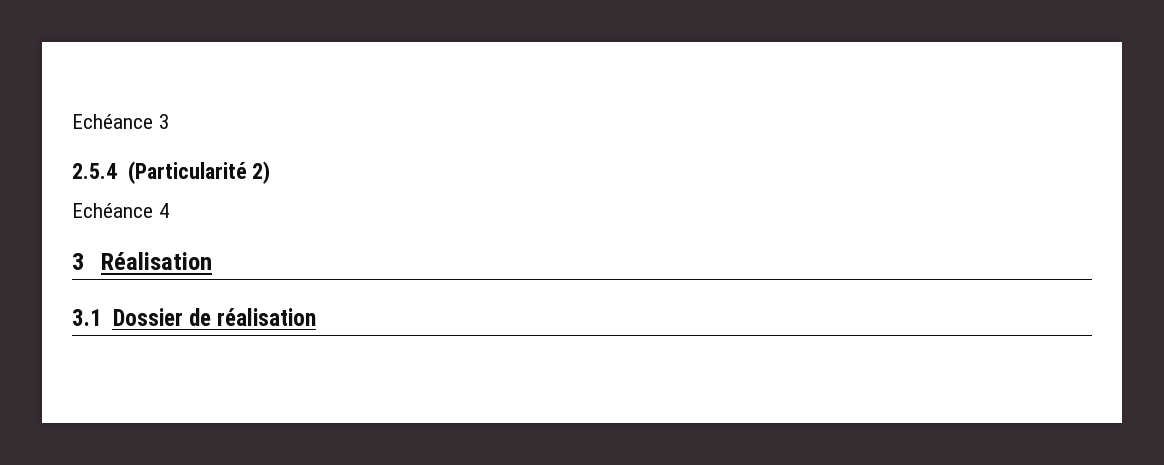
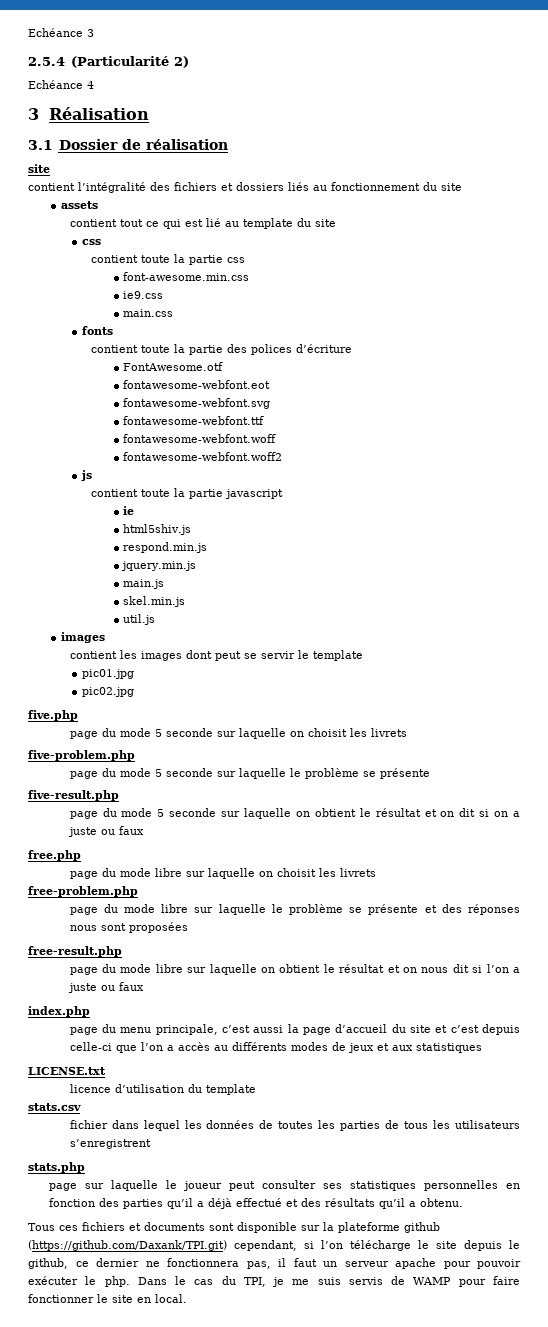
  3.1 Dossier de réalisation
+ site
+ contient l’intégralité des fichiers et dossiers liés au fonctionnement du site
+ assets
+ contient tout ce qui est lié au template du site
+ css
+ contient toute la partie css
+ font-awesome.min.css
+ ie9.css
+ main.css
+ fonts
+ contient toute la partie des polices d’écriture
+ FontAwesome.otf
+ fontawesome-webfont.eot
+ fontawesome-webfont.svg
+ fontawesome-webfont.ttf
+ fontawesome-webfont.woff
+ fontawesome-webfont.woff2
+ js
+ contient toute la partie javascript
+ ie
+ html5shiv.js
+ respond.min.js
+ jquery.min.js
+ main.js
+ skel.min.js
+ util.js
+ images
+ contient les images dont peut se servir le template
+ pic01.jpg
+ pic02.jpg
+ five.php
+ page du mode 5 seconde sur laquelle on choisit les livrets
+ five-problem.php
+ page du mode 5 seconde sur laquelle le problème se présente
+ five-result.php
+ page du mode 5 seconde sur laquelle on obtient le résultat et on dit si on a juste ou faux
+ free.php
+ page du mode libre sur laquelle on choisit les livrets
+ free-problem.php
+ page du mode libre sur laquelle le problème se présente et des réponses nous sont proposées
+ free-result.php
+ page du mode libre sur laquelle on obtient le résultat et on nous dit si l’on a juste ou faux
+ index.php
+ page du menu principale, c’est aussi la page d’accueil du site et c’est depuis celle-ci que l’on a accès au différents modes de jeux et aux statistiques
+ LICENSE.txt
+ licence d’utilisation du template
+ stats.csv
+ fichier dans lequel les données de toutes les parties de tous les utilisateurs s’enregistrent
+ stats.php
+ page sur laquelle le joueur peut consulter ses statistiques personnelles en fonction des parties qu’il a déjà effectué et des résultats qu’il a obtenu.
+ Tous ces fichiers et documents sont disponible sur la plateforme github (https://github.com/Daxank/TPI.git) cependant, si l’on télécharge le site depuis le github, ce dernier ne fonctionnera pas, il faut un serveur apache pour pouvoir exécuter le php. Dans le cas du TPI, je me suis servis de WAMP pour faire fonctionner le site en local.

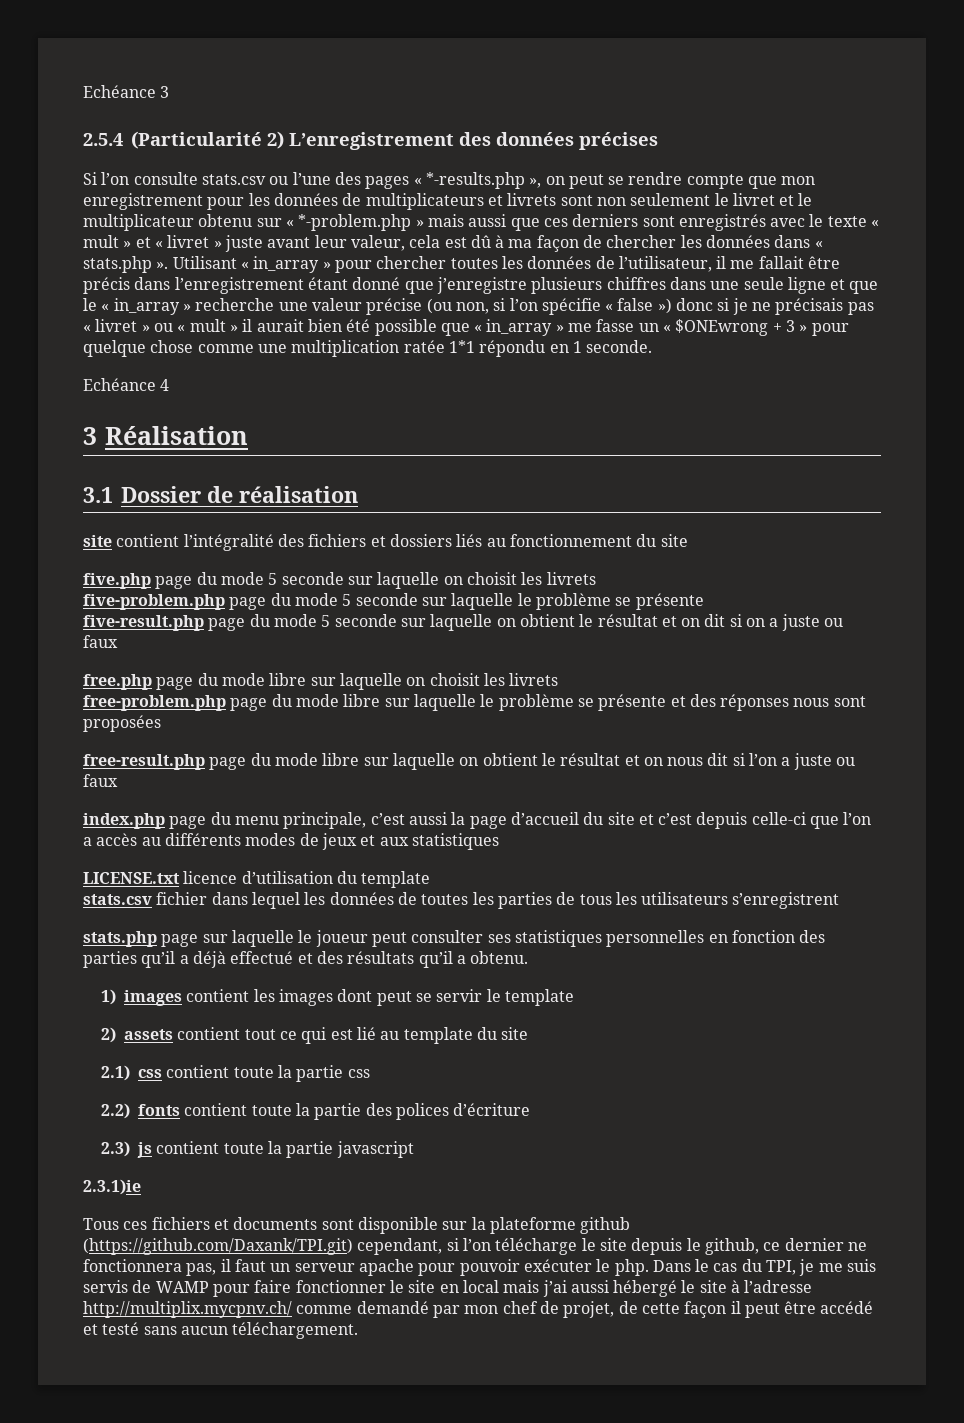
- 2.5.4 (Particularité 2)
+ 2.5.4 (Particularité 2) L’enregistrement des données précises
+ Si l’on consulte stats.csv ou l’une des pages « *-results.php », on peut se rendre compte que mon enregistrement pour les données de multiplicateurs et livrets sont non seulement le livret et le multiplicateur obtenu sur « *-problem.php » mais aussi que ces derniers sont enregistrés avec le texte « mult » et « livret » juste avant leur valeur, cela est dû à ma façon de chercher les données dans « stats.php ». Utilisant « in_array » pour chercher toutes les données de l’utilisateur, il me fallait être précis dans l’enregistrement étant donné que j’enregistre plusieurs chiffres dans une seule ligne et que le « in_array » recherche une valeur précise (ou non, si l’on spécifie « false ») donc si je ne précisais pas « livret » ou « mult » il aurait bien été possible que « in_array » me fasse un « $ONEwrong + 3 » pour quelque chose comme une multiplication ratée 1*1 répondu en 1 seconde.
  3.1 Dossier de réalisation
- site
- contient l’intégralité des fichiers et dossiers liés au fonctionnement du site
+ site contient l’intégralité des fichiers et dossiers liés au fonctionnement du site
- assets
- contient tout ce qui est lié au template du site
- css
- contient toute la partie css
- font-awesome.min.css
- ie9.css
- main.css
- fonts
- contient toute la partie des polices d’écriture
- FontAwesome.otf
- fontawesome-webfont.eot
- fontawesome-webfont.svg
- fontawesome-webfont.ttf
- fontawesome-webfont.woff
- fontawesome-webfont.woff2
- js
- contient toute la partie javascript
- ie
- html5shiv.js
- respond.min.js
- jquery.min.js
- main.js
- skel.min.js
- util.js
- images
- contient les images dont peut se servir le template
- pic01.jpg
- pic02.jpg
- five.php
- page du mode 5 seconde sur laquelle on choisit les livrets
+ five.php page du mode 5 seconde sur laquelle on choisit les livrets
- five-problem.php
- page du mode 5 seconde sur laquelle le problème se présente
+ five-problem.php page du mode 5 seconde sur laquelle le problème se présente
- five-result.php
- page du mode 5 seconde sur laquelle on obtient le résultat et on dit si on a juste ou faux
+ five-result.php page du mode 5 seconde sur laquelle on obtient le résultat et on dit si on a juste ou faux
- free.php
- page du mode libre sur laquelle on choisit les livrets
+ free.php page du mode libre sur laquelle on choisit les livrets
- free-problem.php
- page du mode libre sur laquelle le problème se présente et des réponses nous sont proposées
+ free-problem.php page du mode libre sur laquelle le problème se présente et des réponses nous sont proposées
- free-result.php
- page du mode libre sur laquelle on obtient le résultat et on nous dit si l’on a juste ou faux
+ free-result.php page du mode libre sur laquelle on obtient le résultat et on nous dit si l’on a juste ou faux
- index.php
- page du menu principale, c’est aussi la page d’accueil du site et c’est depuis celle-ci que l’on a accès au différents modes de jeux et aux statistiques
+ index.php page du menu principale, c’est aussi la page d’accueil du site et c’est depuis celle-ci que l’on a accès au différents modes de jeux et aux statistiques
- LICENSE.txt
- licence d’utilisation du template
+ LICENSE.txt licence d’utilisation du template
- stats.csv
- fichier dans lequel les données de toutes les parties de tous les utilisateurs s’enregistrent
+ stats.csv fichier dans lequel les données de toutes les parties de tous les utilisateurs s’enregistrent
- stats.php
- page sur laquelle le joueur peut consulter ses statistiques personnelles en fonction des parties qu’il a déjà effectué et des résultats qu’il a obtenu.
+ stats.php page sur laquelle le joueur peut consulter ses statistiques personnelles en fonction des parties qu’il a déjà effectué et des résultats qu’il a obtenu.
+ 1) images contient les images dont peut se servir le template
+ 2) assets contient tout ce qui est lié au template du site
+ 2.1) css contient toute la partie css
+ 2.2) fonts contient toute la partie des polices d’écriture
+ 2.3) js contient toute la partie javascript
+ 2.3.1)ie
- Dans le cas du TPI, je me suis servis de WAMP pour faire fonctionner le site en local.
+ Dans le cas du TPI, je me suis servis de WAMP pour faire fonctionner le site en local mais j’ai aussi hébergé le site à l’adresse http://multiplix.mycpnv.ch/ comme demandé par mon chef de projet, de cette façon il peut être accédé et testé sans aucun téléchargement.

